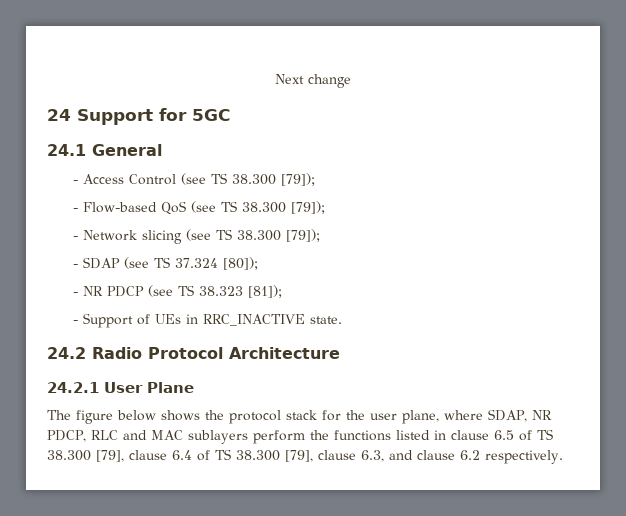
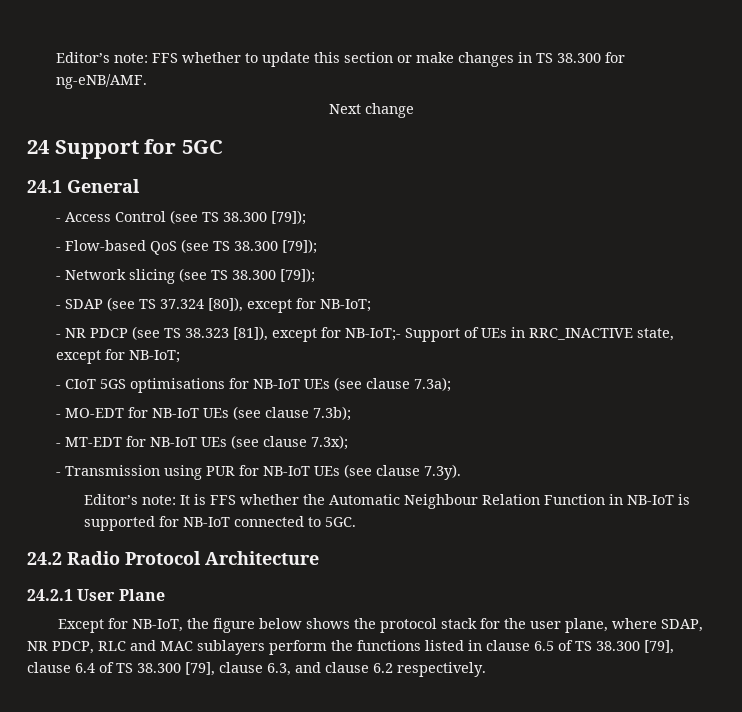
+ Editor’s note: FFS whether to update this section or make changes in TS 38.300 for ng-eNB/AMF.
- - SDAP (see TS 37.324 [80]);
+ - SDAP (see TS 37.324 [80]), except for NB-IoT;
- - NR PDCP (see TS 38.323 [81]);
- - Support of UEs in RRC_INACTIVE state.
+ - NR PDCP (see TS 38.323 [81]), except for NB-IoT;- Support of UEs in RRC_INACTIVE state, except for NB-IoT;
+ - CIoT 5GS optimisations for NB-IoT UEs (see clause 7.3a);
+ - MO-EDT for NB-IoT UEs (see clause 7.3b);
+ - MT-EDT for NB-IoT UEs (see clause 7.3x);
+ - Transmission using PUR for NB-IoT UEs (see clause 7.3y).
+ Editor’s note: It is FFS whether the Automatic Neighbour Relation Function in NB-IoT is supported for NB-IoT connected to 5GC.
- The figure below shows the protocol stack for the user plane, where SDAP, NR PDCP, RLC and MAC sublayers perform the functions listed in clause 6.5 of TS 38.300 [79], clause 6.4 of TS 38.300 [79], clause 6.3, and clause 6.2 respectively.
+ Except for NB-IoT, the figure below shows the protocol stack for the user plane, where SDAP, NR PDCP, RLC and MAC sublayers perform the functions listed in clause 6.5 of TS 38.300 [79], clause 6.4 of TS 38.300 [79], clause 6.3, and clause 6.2 respectively.

